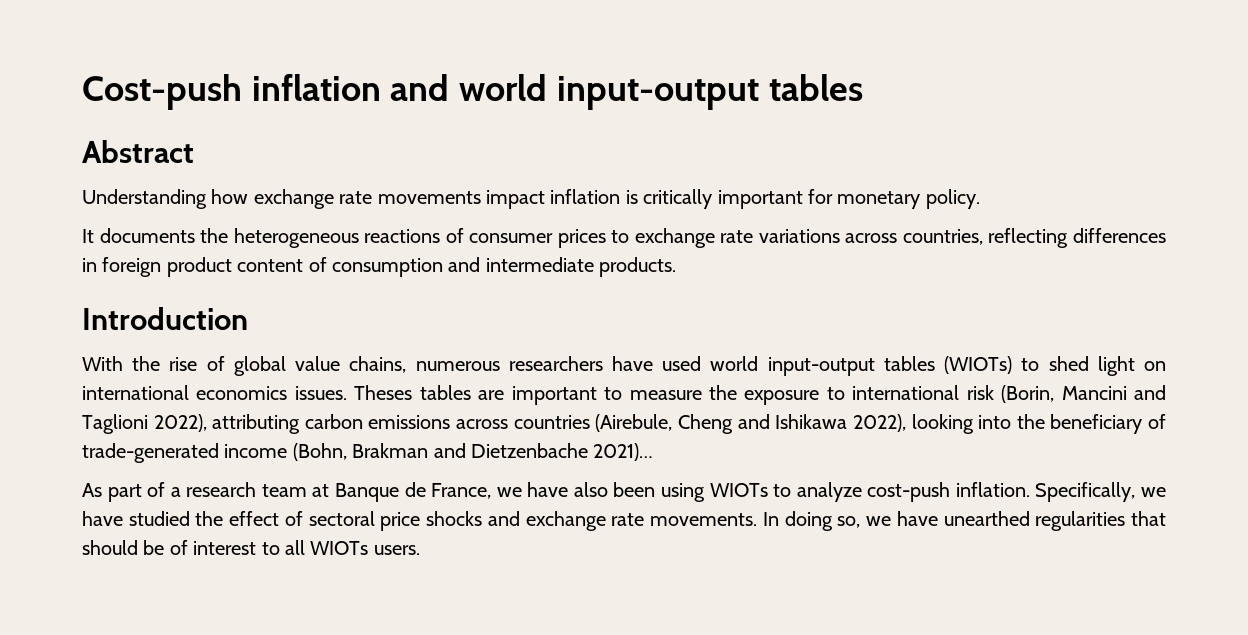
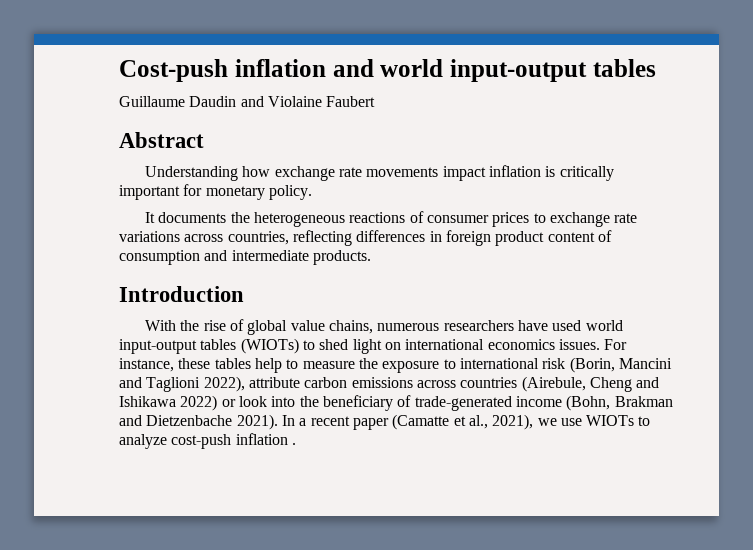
+ Guillaume Daudin and Violaine Faubert
- Theses tables are important to measure the exposure to international risk (Borin, Mancini and Taglioni 2022), attributing carbon emissions across countries (Airebule, Cheng and Ishikawa 2022), looking into the beneficiary of trade-generated income (Bohn, Brakman and Dietzenbache 2021)…
- As part of a research team at Banque de France, we have also been using WIOTs to analyze cost-push inflation. Specifically, we have studied the effect of sectoral price shocks and exchange rate movements. In doing so, we have unearthed regularities that should be of interest to all WIOTs users.
+ For instance, these tables help to measure the exposure to international risk (Borin, Mancini and Taglioni 2022), attribute carbon emissions across countries (Airebule, Cheng and Ishikawa 2022) or look into the beneficiary of trade-generated income (Bohn, Brakman and Dietzenbache 2021). In a recent paper (Camatte et al., 2021), we use WIOTs to analyze cost-push inflation .

